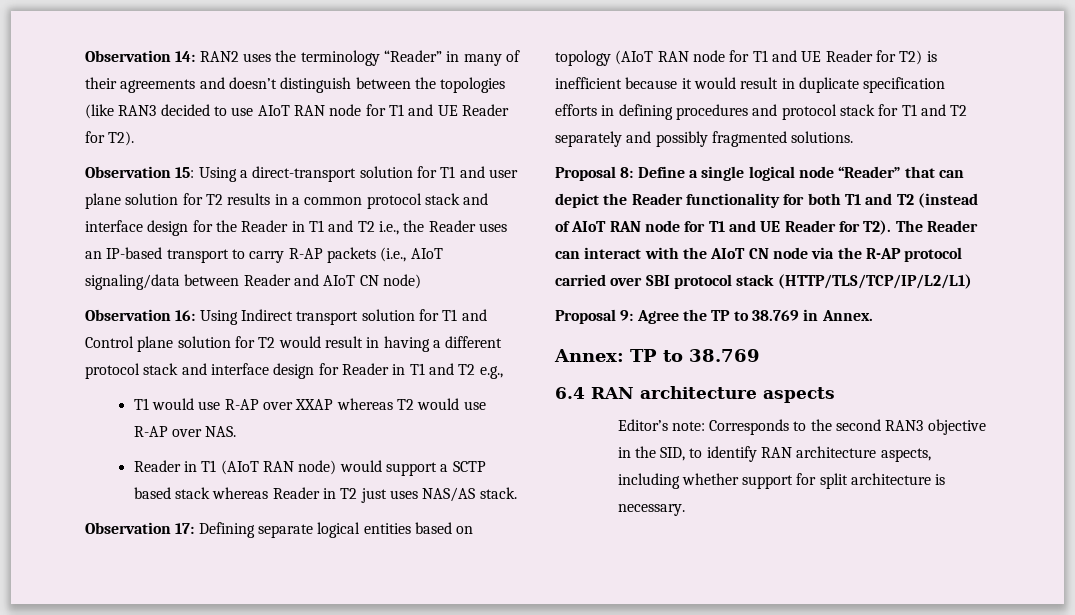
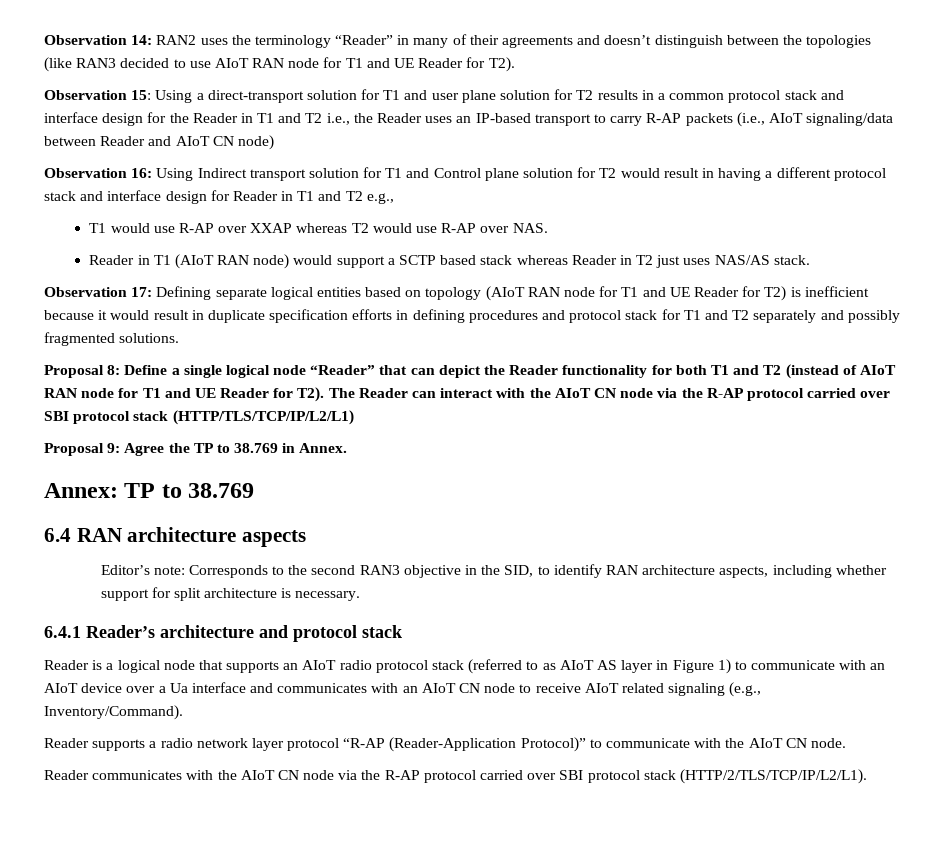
+ 6.4.1 Reader’s architecture and protocol stack
+ Reader is a logical node that supports an AIoT radio protocol stack (referred to as AIoT AS layer in Figure 1) to communicate with an AIoT device over a Ua interface and communicates with an AIoT CN node to receive AIoT related signaling (e.g., Inventory/Command).
+ Reader supports a radio network layer protocol “R-AP (Reader-Application Protocol)” to communicate with the AIoT CN node.
+ Reader communicates with the AIoT CN node via the R-AP protocol carried over SBI protocol stack (HTTP/2/TLS/TCP/IP/L2/L1).

